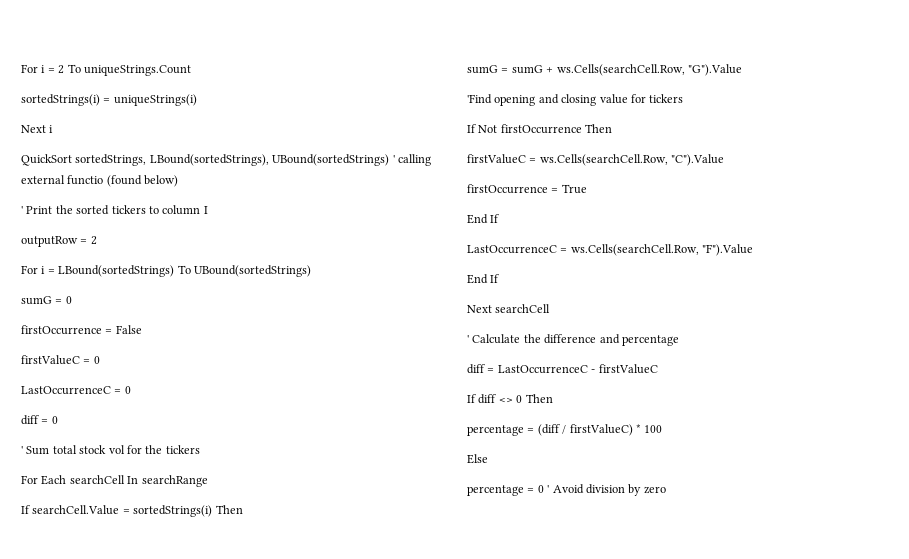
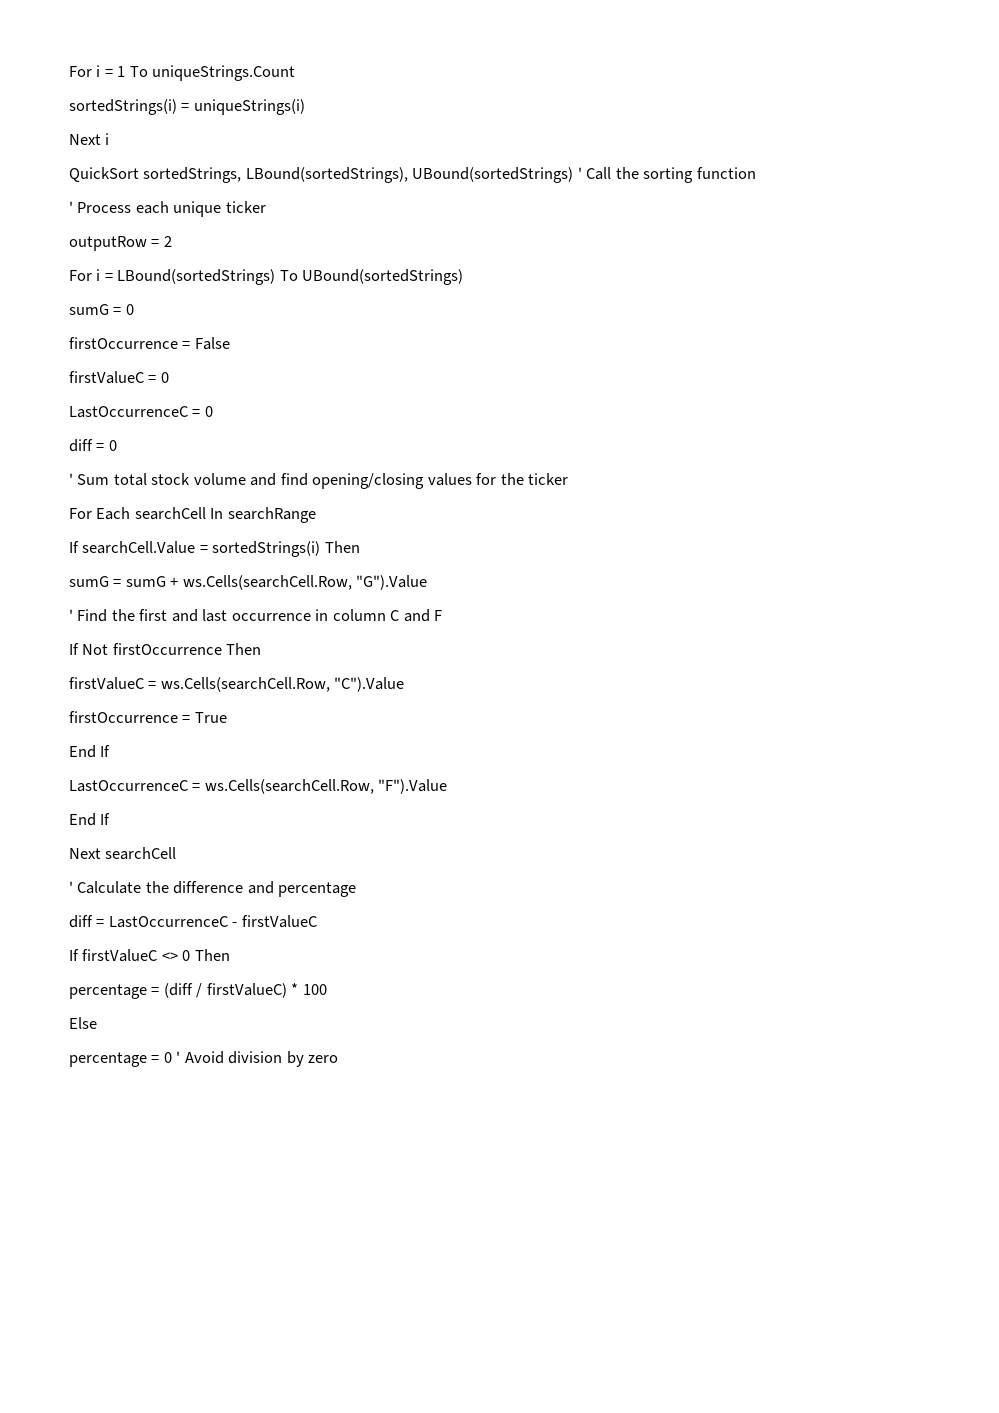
- For i = 2 To uniqueStrings.Count
+ For i = 1 To uniqueStrings.Count
- QuickSort sortedStrings, LBound(sortedStrings), UBound(sortedStrings) ' calling external functio (found below)
- ' Print the sorted tickers to column I
+ QuickSort sortedStrings, LBound(sortedStrings), UBound(sortedStrings) ' Call the sorting function
+ ' Process each unique ticker
- ' Sum total stock vol for the tickers
+ ' Sum total stock volume and find opening/closing values for the ticker
- 'Find opening and closing value for tickers
+ ' Find the first and last occurrence in column C and F
- If diff <> 0 Then
+ If firstValueC <> 0 Then

